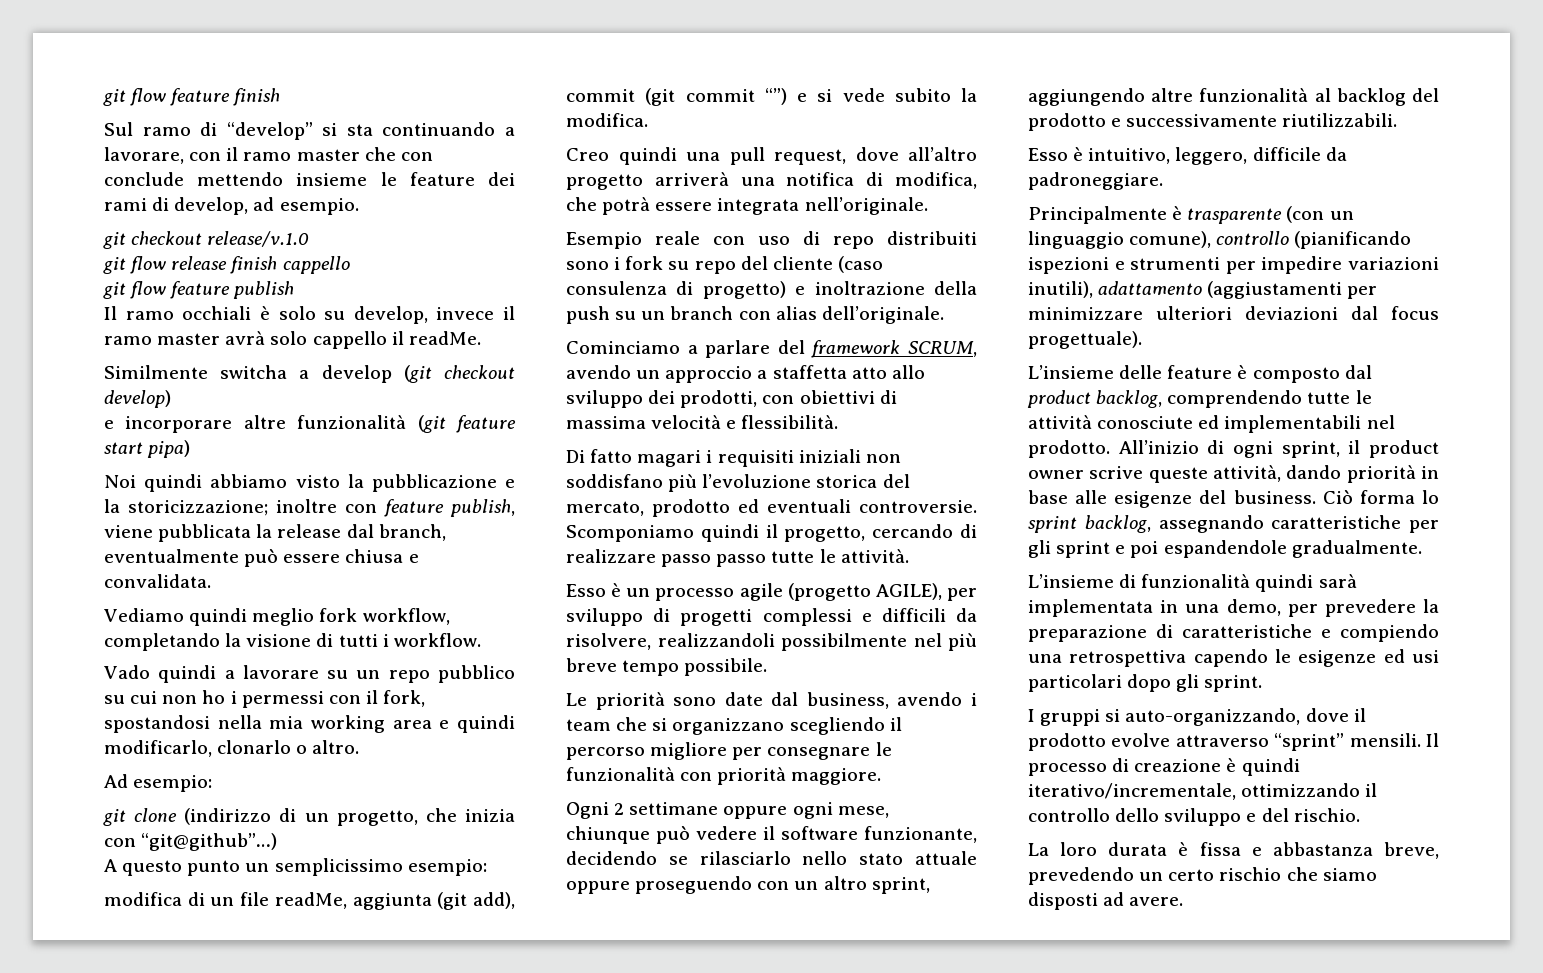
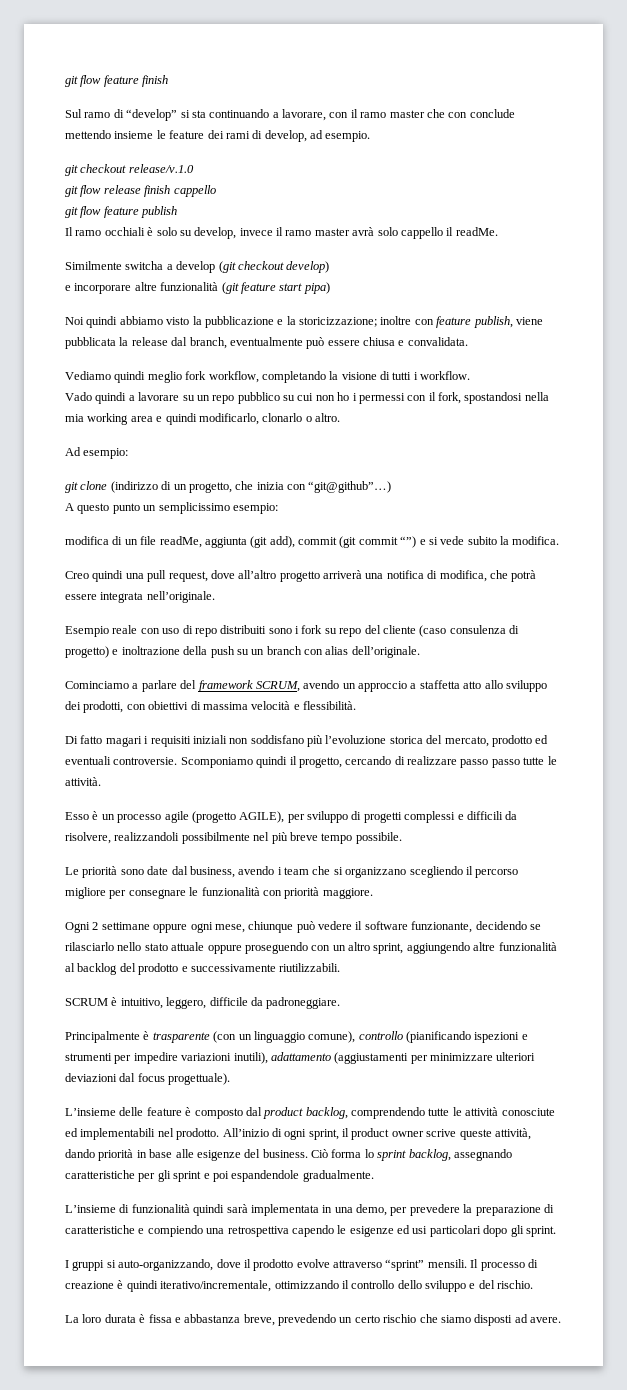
- Esso è intuitivo, leggero, difficile da padroneggiare.
+ SCRUM è intuitivo, leggero, difficile da padroneggiare.

